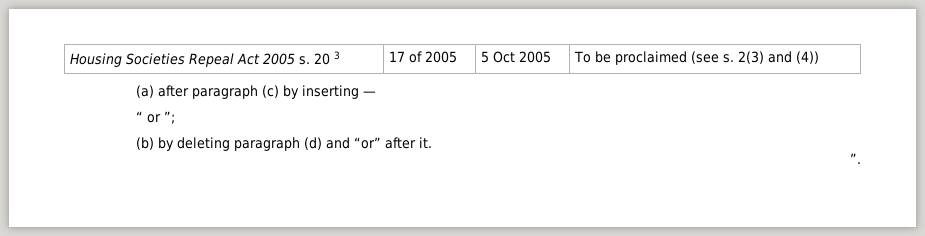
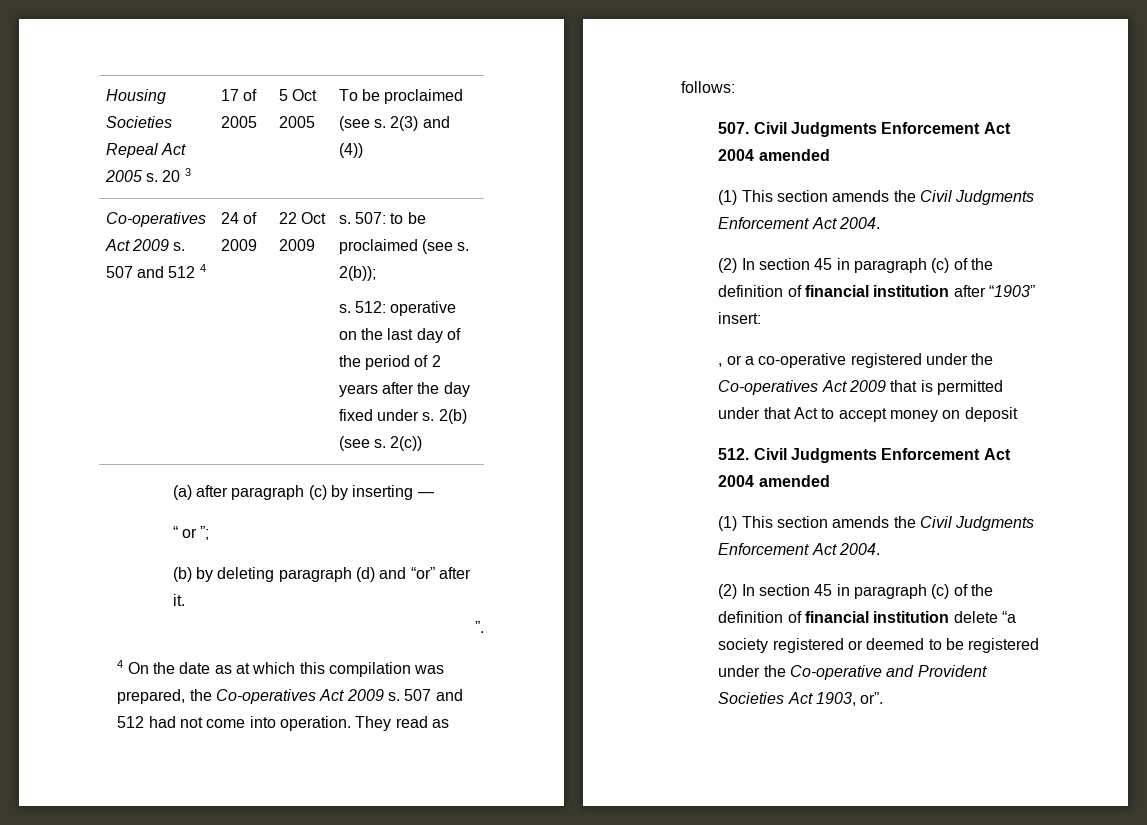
+ Co-operatives Act 2009 s. 507 and 512 4 | 24 of 2009 | 22 Oct 2009 | s. 507: to be proclaimed (see s. 2(b));
+ s. 512: operative on the last day of the period of 2 years after the day fixed under s. 2(b) (see s. 2(c))
+ 4 On the date as at which this compilation was prepared, the Co-operatives Act 2009 s. 507 and 512 had not come into operation. They read as follows:
+ 507. Civil Judgments Enforcement Act 2004 amended
+ (1) This section amends the Civil Judgments Enforcement Act 2004.
+ (2) In section 45 in paragraph (c) of the definition of financial institution after “1903” insert:
+ , or a co-operative registered under the Co-operatives Act 2009 that is permitted under that Act to accept money on deposit
+ 512. Civil Judgments Enforcement Act 2004 amended
+ (1) This section amends the Civil Judgments Enforcement Act 2004.
+ (2) In section 45 in paragraph (c) of the definition of financial institution delete “a society registered or deemed to be registered under the Co-operative and Provident Societies Act 1903, or”.

